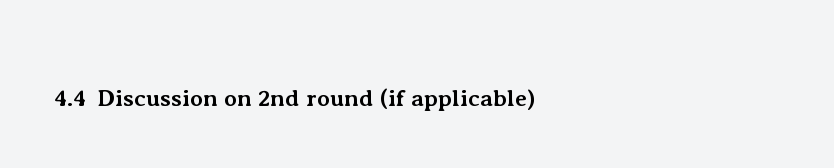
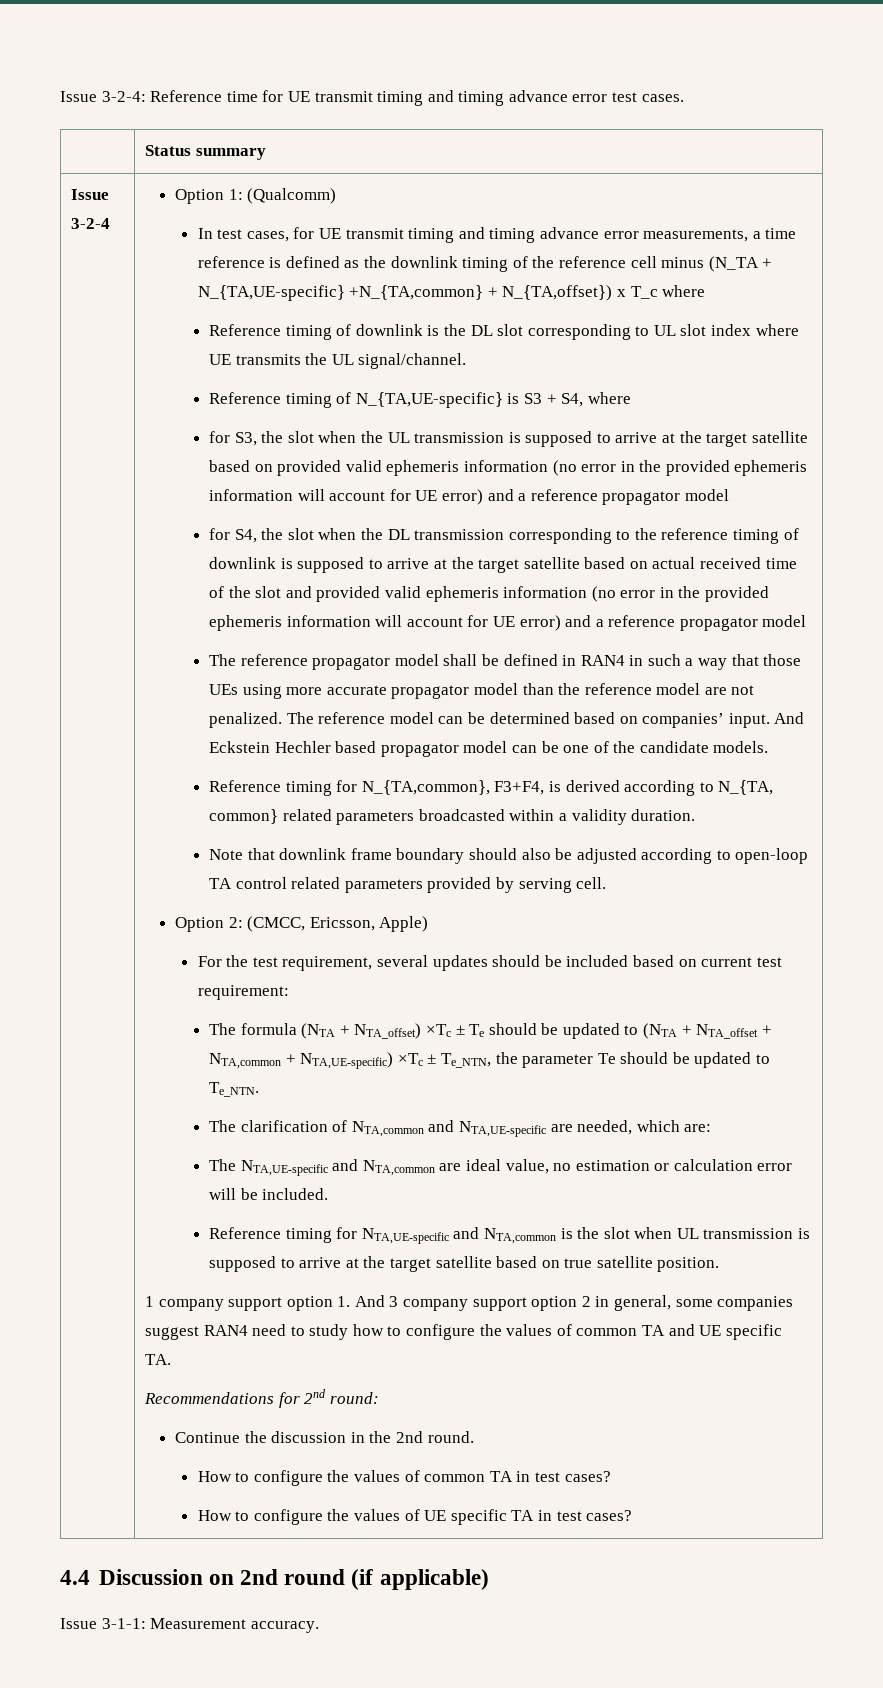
+ Issue 3-2-4: Reference time for UE transmit timing and timing advance error test cases.
+ | Status summary
+ Issue 3-2-4 | Option 1: (Qualcomm)
+ In test cases, for UE transmit timing and timing advance error measurements, a time reference is defined as the downlink timing of the reference cell minus (N_TA + N_{TA,UE-specific} +N_{TA,common} + N_{TA,offset}) x T_c where
+ Reference timing of downlink is the DL slot corresponding to UL slot index where UE transmits the UL signal/channel.
+ Reference timing of N_{TA,UE-specific} is S3 + S4, where
+ for S3, the slot when the UL transmission is supposed to arrive at the target satellite based on provided valid ephemeris information (no error in the provided ephemeris information will account for UE error) and a reference propagator model
+ for S4, the slot when the DL transmission corresponding to the reference timing of downlink is supposed to arrive at the target satellite based on actual received time of the slot and provided valid ephemeris information (no error in the provided ephemeris information will account for UE error) and a reference propagator model
+ The reference propagator model shall be defined in RAN4 in such a way that those UEs using more accurate propagator model than the reference model are not penalized. The reference model can be determined based on companies’ input. And Eckstein Hechler based propagator model can be one of the candidate models.
+ Reference timing for N_{TA,common}, F3+F4, is derived according to N_{TA, common} related parameters broadcasted within a validity duration.
+ Note that downlink frame boundary should also be adjusted according to open-loop TA control related parameters provided by serving cell.
+ Option 2: (CMCC, Ericsson, Apple)
+ For the test requirement, several updates should be included based on current test requirement:
+ The formula (NTA + NTA_offset) ×Tc ± Te should be updated to (NTA + NTA_offset + NTA,common + NTA,UE-specific) ×Tc ± Te_NTN, the parameter Te should be updated to Te_NTN.
+ The clarification of NTA,common and NTA,UE-specific are needed, which are:
+ The NTA,UE-specific and NTA,common are ideal value, no estimation or calculation error will be included.
+ Reference timing for NTA,UE-specific and NTA,common is the slot when UL transmission is supposed to arrive at the target satellite based on true satellite position.
+ 1 company support option 1. And 3 company support option 2 in general, some companies suggest RAN4 need to study how to configure the values of common TA and UE specific TA.
+ Recommendations for 2nd round:
+ Continue the discussion in the 2nd round.
+ How to configure the values of common TA in test cases?
+ How to configure the values of UE specific TA in test cases?
+ Issue 3-1-1: Measurement accuracy.

